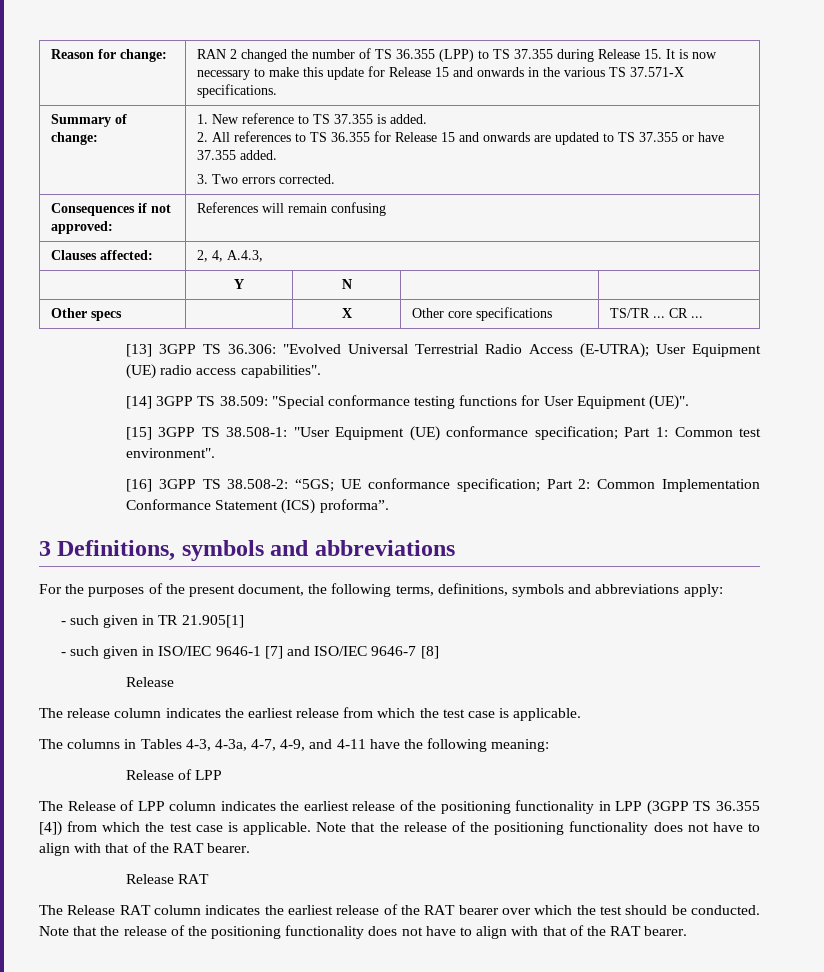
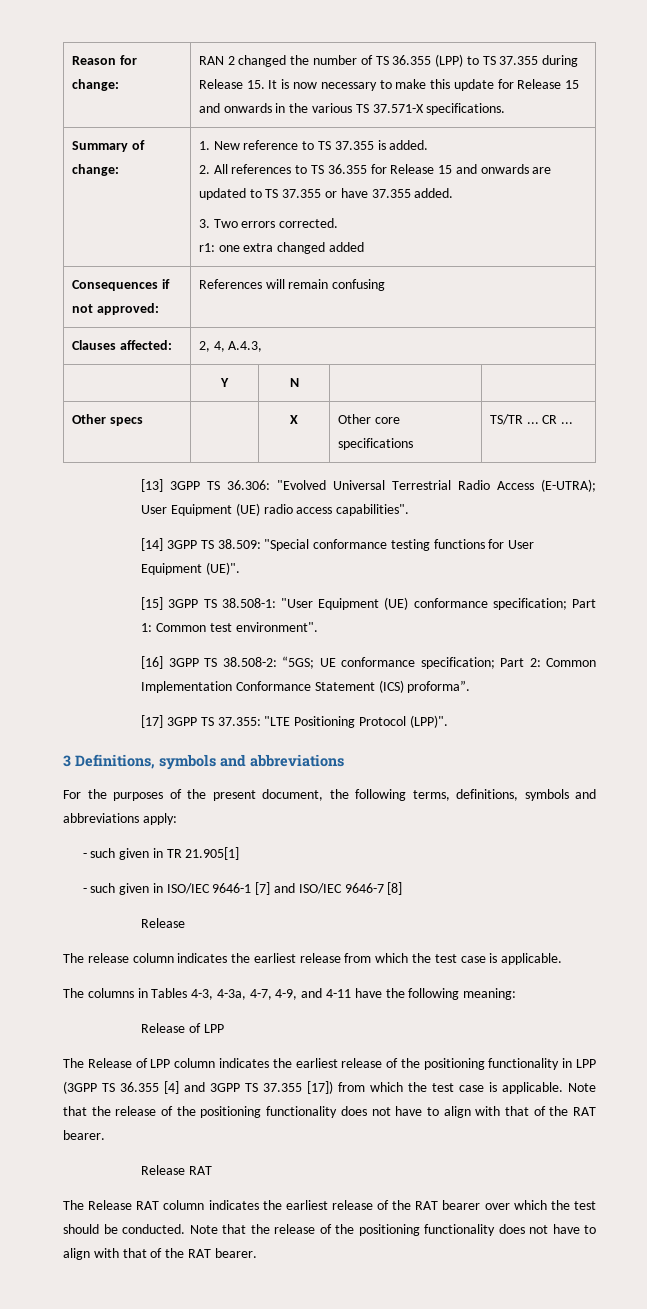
  Summary of change: | 1. New reference to TS 37.355 is added.
  2. All references to TS 36.355 for Release 15 and onwards are updated to TS 37.355 or have 37.355 added.
  3. Two errors corrected.
+ r1: one extra changed added
+ [17] 3GPP TS 37.355: "LTE Positioning Protocol (LPP)".
- The Release of LPP column indicates the earliest release of the positioning functionality in LPP (3GPP TS 36.355 [4]) from which the test case is applicable.
+ The Release of LPP column indicates the earliest release of the positioning functionality in LPP (3GPP TS 36.355 [4] and 3GPP TS 37.355 [17]) from which the test case is applicable.

